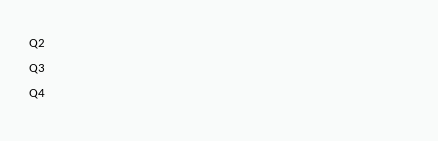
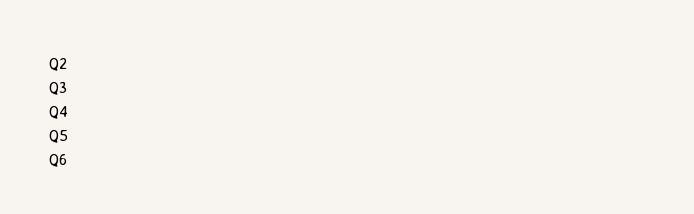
+ Q5
+ Q6

